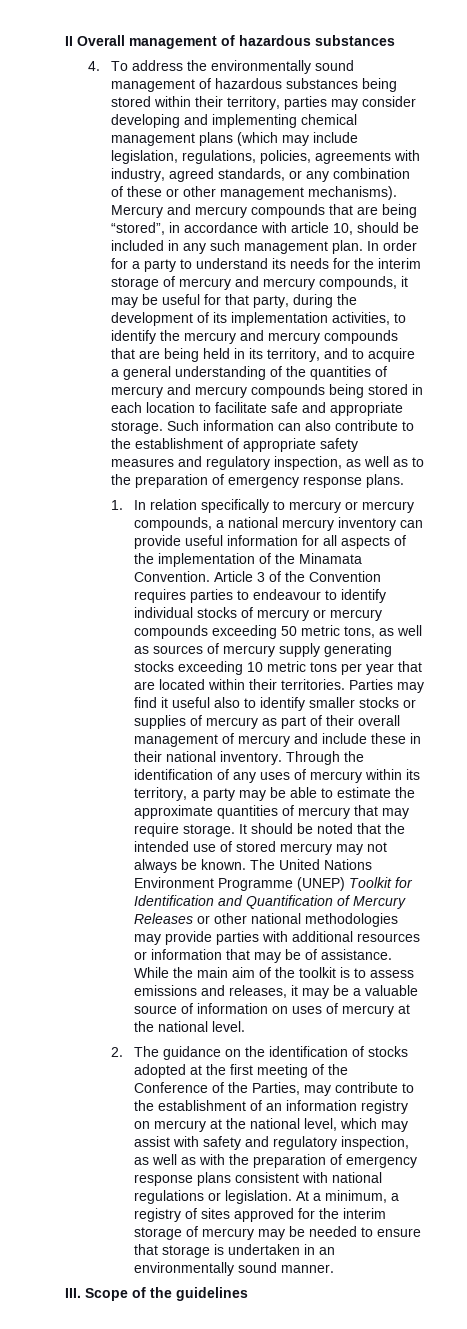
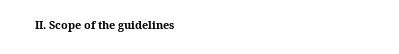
- II Overall management of hazardous substances
- 4. To address the environmentally sound management of hazardous substances being stored within their territory, parties may consider developing and implementing chemical management plans (which may include legislation, regulations, policies, agreements with industry, agreed standards, or any combination of these or other management mechanisms). Mercury and mercury compounds that are being “stored”, in accordance with article 10, should be included in any such management plan. In order for a party to understand its needs for the interim storage of mercury and mercury compounds, it may be useful for that party, during the development of its implementation activities, to identify the mercury and mercury compounds that are being held in its territory, and to acquire a general understanding of the quantities of mercury and mercury compounds being stored in each location to facilitate safe and appropriate storage. Such information can also contribute to the establishment of appropriate safety measures and regulatory inspection, as well as to the preparation of emergency response plans.
- 1. In relation specifically to mercury or mercury compounds, a national mercury inventory can provide useful information for all aspects of the implementation of the Minamata Convention. Article 3 of the Convention requires parties to endeavour to identify individual stocks of mercury or mercury compounds exceeding 50 metric tons, as well as sources of mercury supply generating stocks exceeding 10 metric tons per year that are located within their territories. Parties may find it useful also to identify smaller stocks or supplies of mercury as part of their overall management of mercury and include these in their national inventory. Through the identification of any uses of mercury within its territory, a party may be able to estimate the approximate quantities of mercury that may require storage. It should be noted that the intended use of stored mercury may not always be known. The United Nations Environment Programme (UNEP) Toolkit for Identification and Quantification of Mercury Releases or other national methodologies may provide parties with additional resources or information that may be of assistance. While the main aim of the toolkit is to assess emissions and releases, it may be a valuable source of information on uses of mercury at the national level.
- 2. The guidance on the identification of stocks adopted at the first meeting of the Conference of the Parties, may contribute to the establishment of an information registry on mercury at the national level, which may assist with safety and regulatory inspection, as well as with the preparation of emergency response plans consistent with national regulations or legislation. At a minimum, a registry of sites approved for the interim storage of mercury may be needed to ensure that storage is undertaken in an environmentally sound manner.
- III. Scope of the guidelines
+ II. Scope of the guidelines

